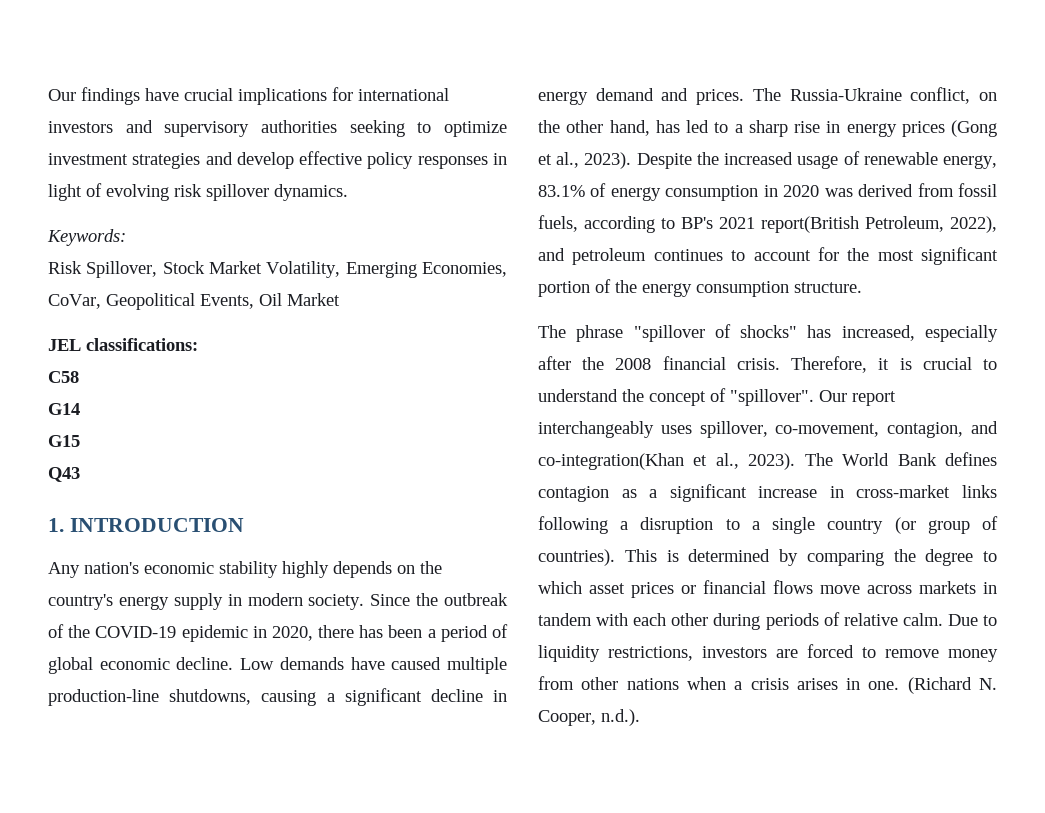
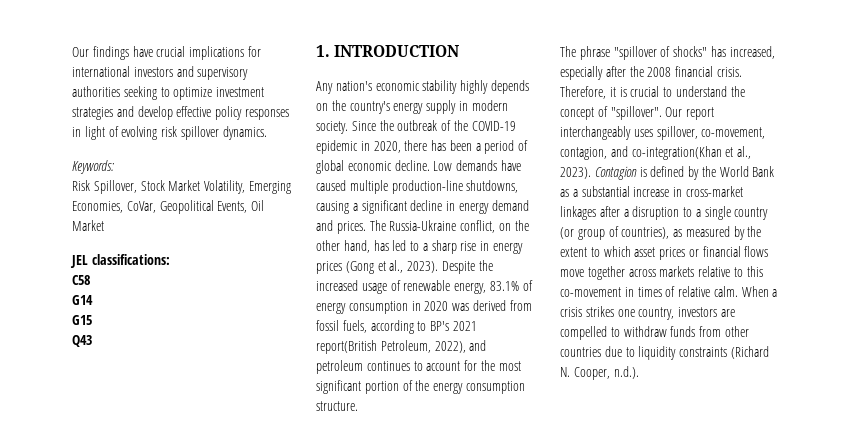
- The World Bank defines contagion as a significant increase in cross-market links following a disruption to a single country (or group of countries). This is determined by comparing the degree to which asset prices or financial flows move across markets in tandem with each other during periods of relative calm. Due to liquidity restrictions, investors are forced to remove money from other nations when a crisis arises in one. (Richard N. Cooper, n.d.).
+ Contagion is defined by the World Bank as a substantial increase in cross-market linkages after a disruption to a single country (or group of countries), as measured by the extent to which asset prices or financial flows move together across markets relative to this co-movement in times of relative calm. When a crisis strikes one country, investors are compelled to withdraw funds from other countries due to liquidity constraints (Richard N. Cooper, n.d.).

